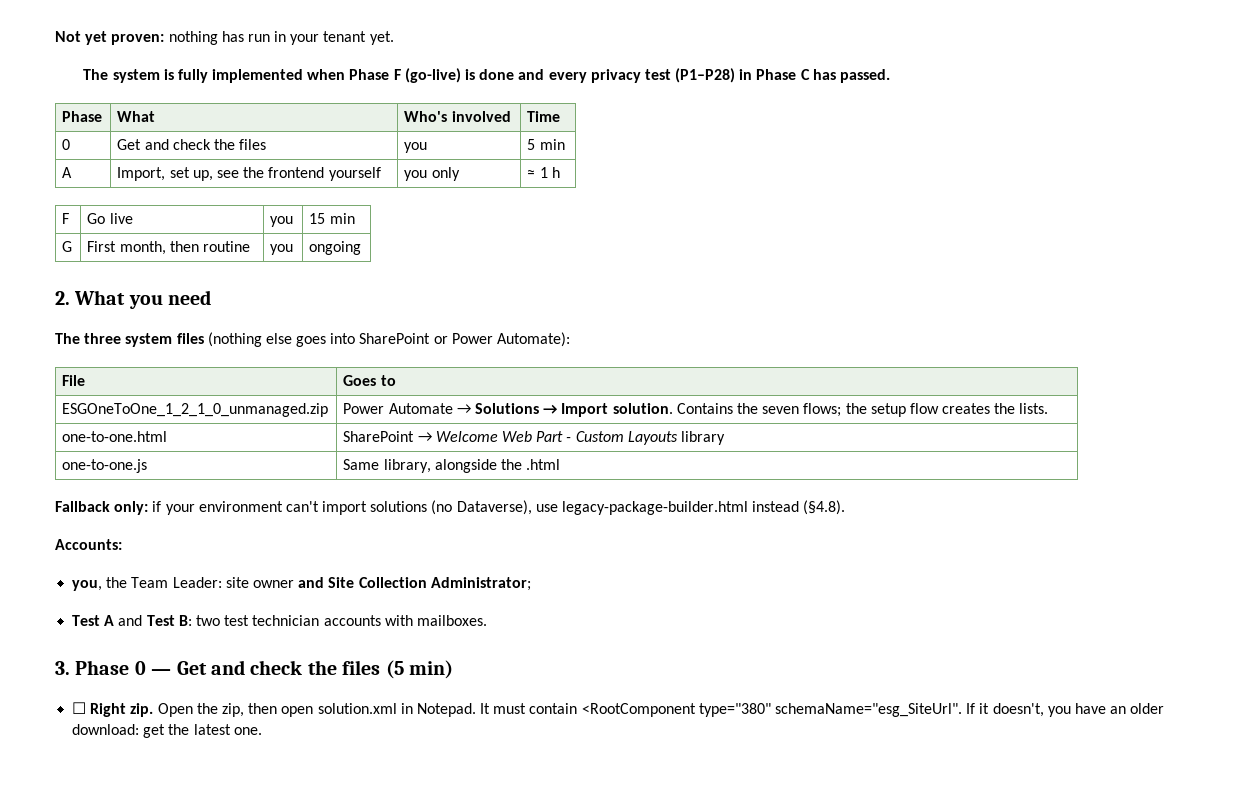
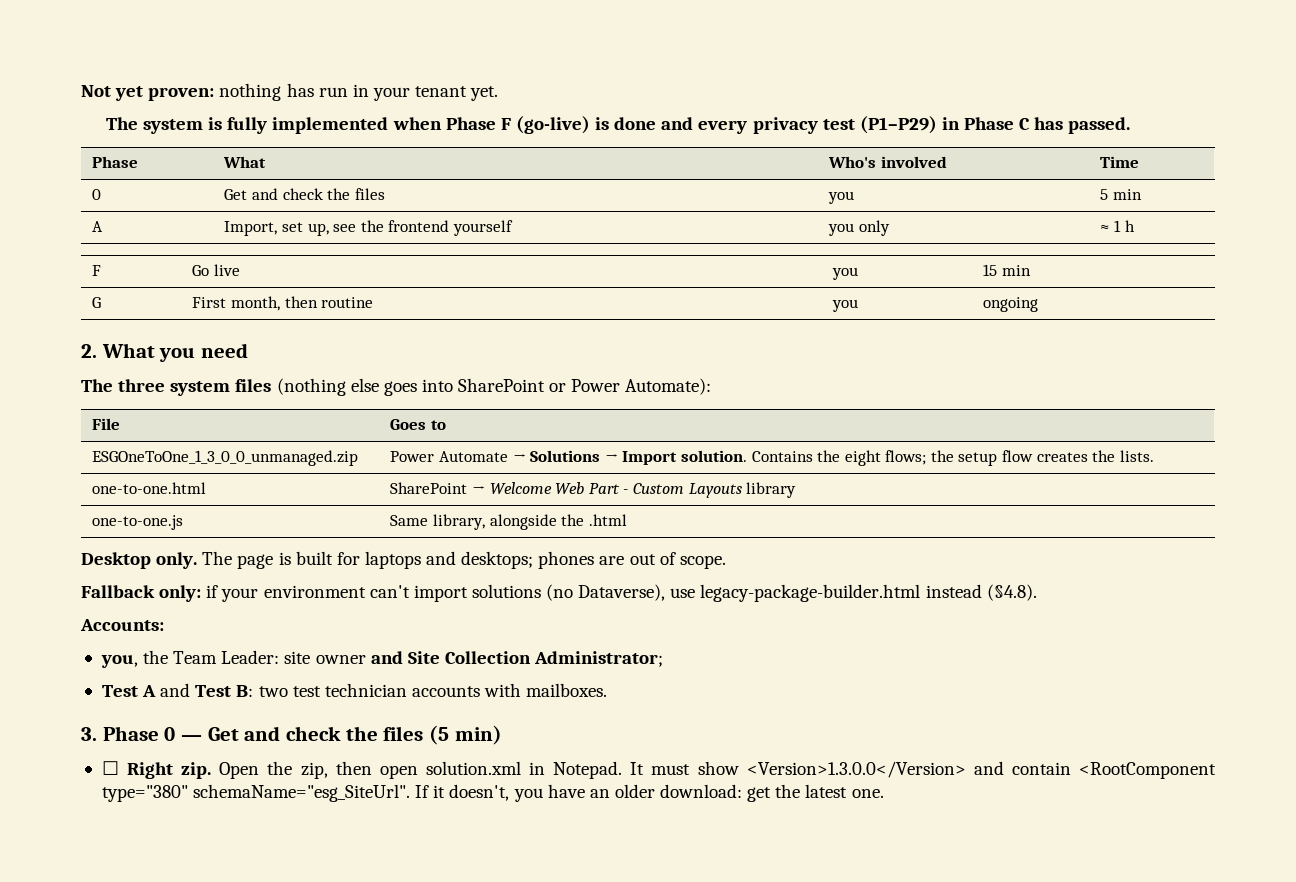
- The system is fully implemented when Phase F (go-live) is done and every privacy test (P1–P28) in Phase C has passed.
+ The system is fully implemented when Phase F (go-live) is done and every privacy test (P1–P29) in Phase C has passed.
- ESGOneToOne_1_2_1_0_unmanaged.zip | Power Automate → Solutions → Import solution. Contains the seven flows; the setup flow creates the lists.
+ ESGOneToOne_1_3_0_0_unmanaged.zip | Power Automate → Solutions → Import solution. Contains the eight flows; the setup flow creates the lists.
+ Desktop only. The page is built for laptops and desktops; phones are out of scope.
- It must contain <RootComponent type="380" schemaName="esg_SiteUrl".
+ It must show <Version>1.3.0.0</Version> and contain <RootComponent type="380" schemaName="esg_SiteUrl".

